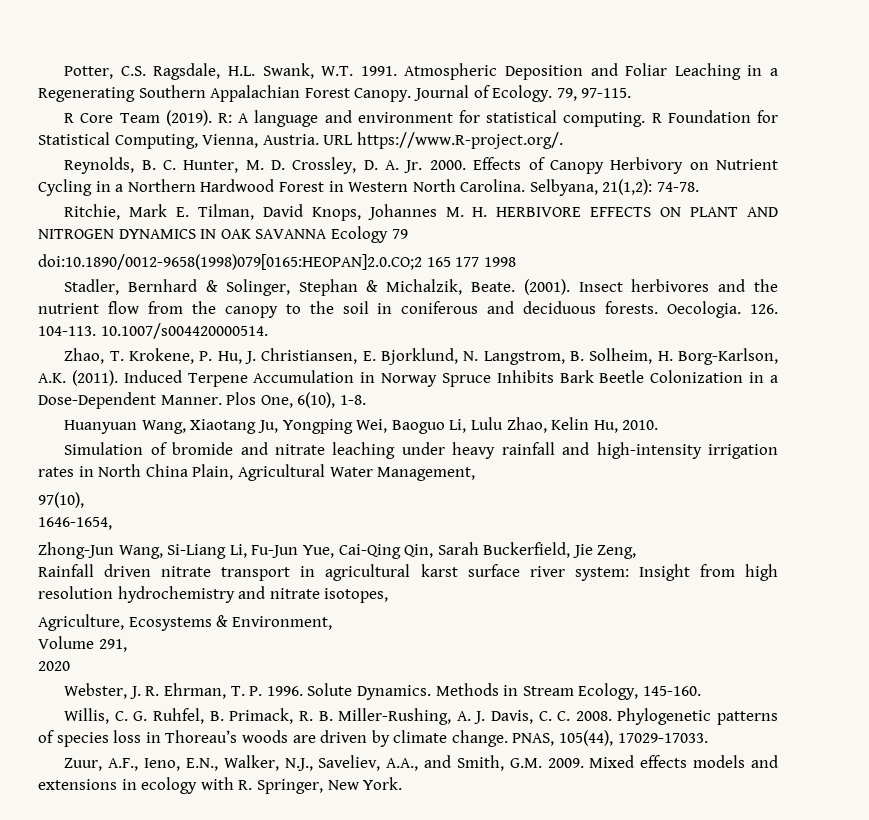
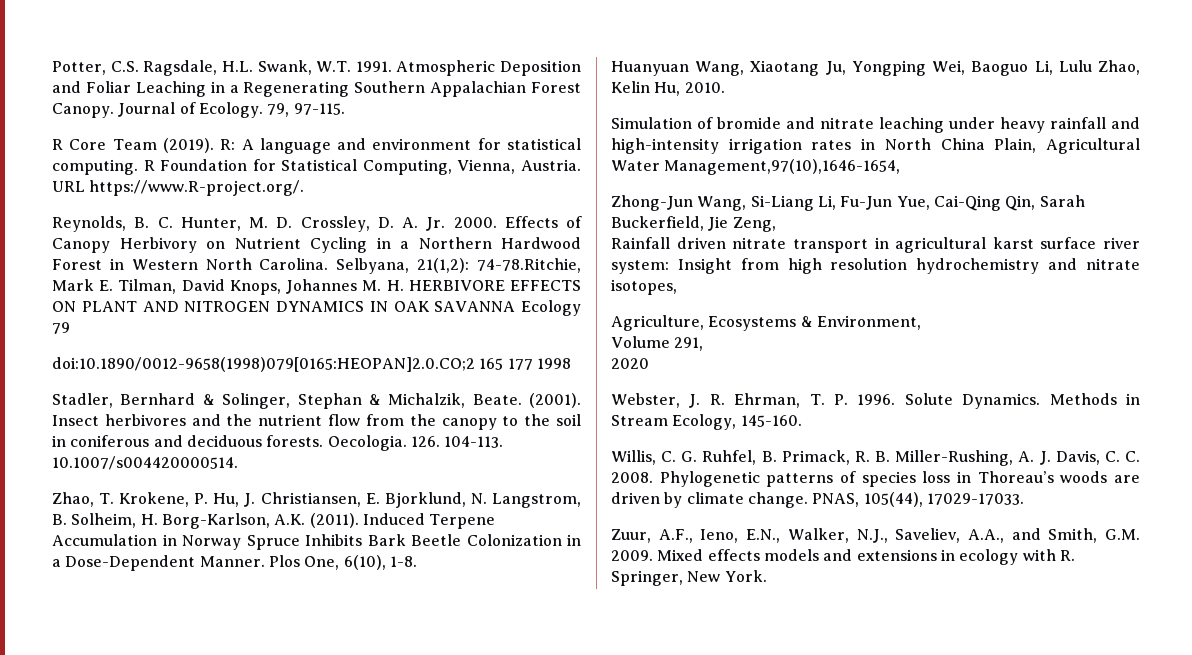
- Selbyana, 21(1,2): 74-78.
- Ritchie, Mark E. Tilman, David Knops, Johannes M. H. HERBIVORE EFFECTS ON PLANT AND NITROGEN DYNAMICS IN OAK SAVANNA Ecology 79
+ Selbyana, 21(1,2): 74-78.Ritchie, Mark E. Tilman, David Knops, Johannes M. H. HERBIVORE EFFECTS ON PLANT AND NITROGEN DYNAMICS IN OAK SAVANNA Ecology 79
- Simulation of bromide and nitrate leaching under heavy rainfall and high-intensity irrigation rates in North China Plain, Agricultural Water Management,
- 97(10),
- 1646-1654,
+ Simulation of bromide and nitrate leaching under heavy rainfall and high-intensity irrigation rates in North China Plain, Agricultural Water Management,97(10),1646-1654,

